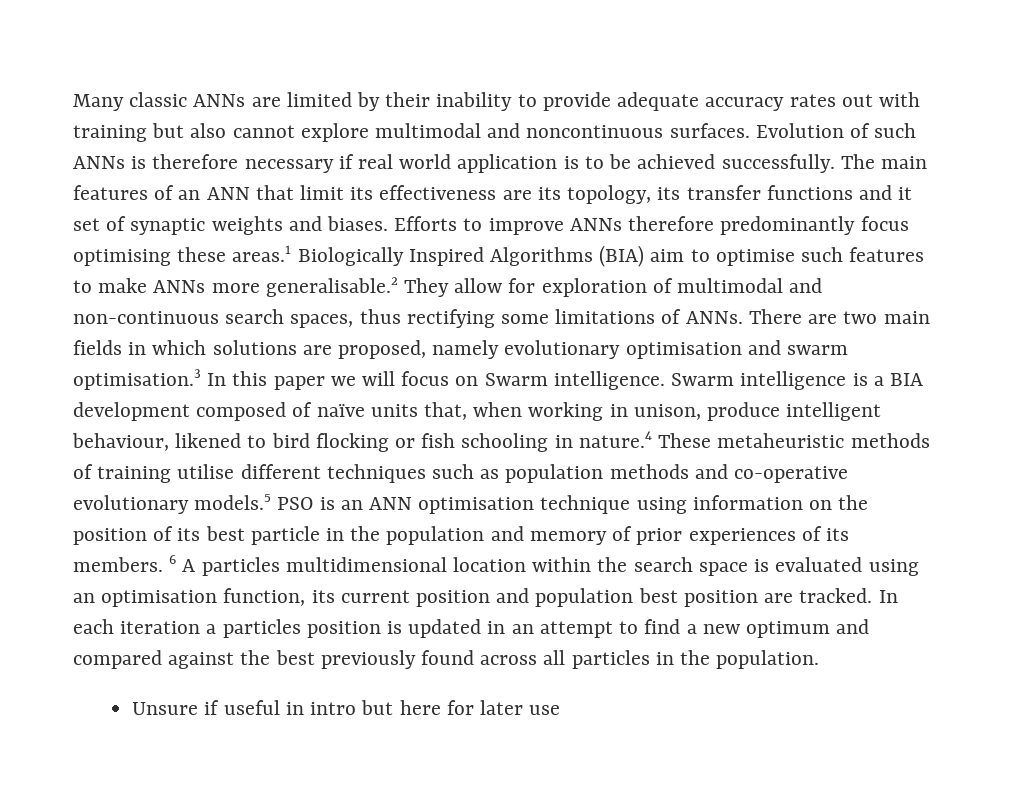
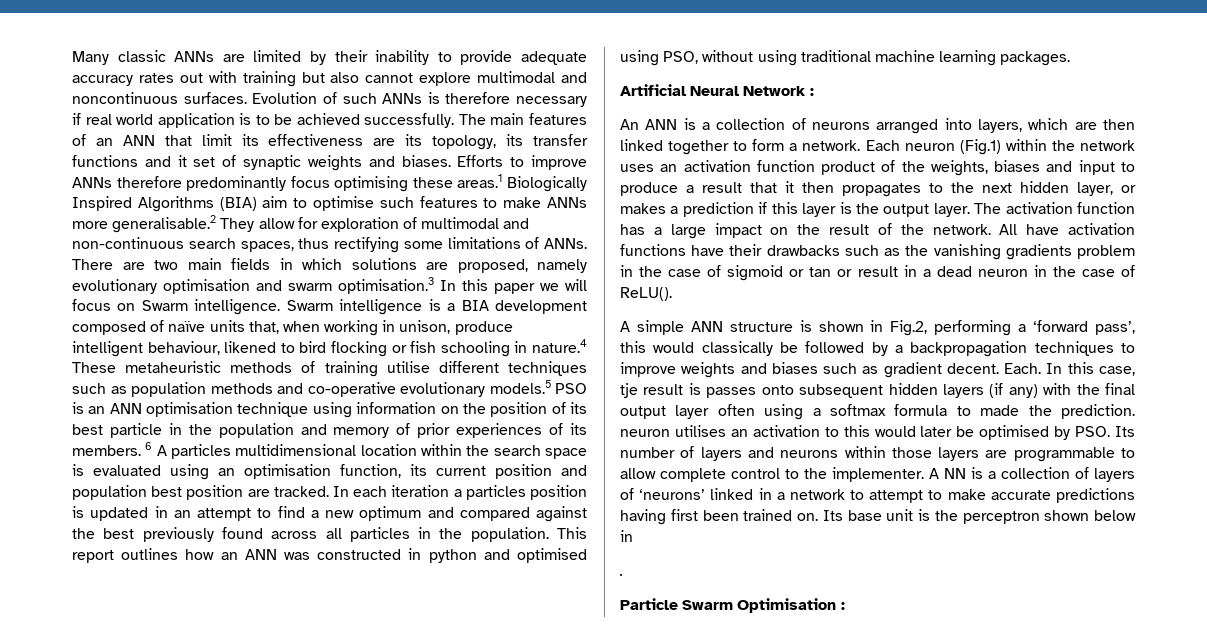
- In each iteration a particles position is updated in an attempt to find a new optimum and compared against the best previously found across all particles in the population.
- Unsure if useful in intro but here for later use
+ In each iteration a particles position is updated in an attempt to find a new optimum and compared against the best previously found across all particles in the population. This report outlines how an ANN was constructed in python and optimised using PSO, without using traditional machine learning packages.
+ Artificial Neural Network :
+ An ANN is a collection of neurons arranged into layers, which are then linked together to form a network. Each neuron (Fig.1) within the network uses an activation function product of the weights, biases and input to produce a result that it then propagates to the next hidden layer, or makes a prediction if this layer is the output layer. The activation function has a large impact on the result of the network. All have activation functions have their drawbacks such as the vanishing gradients problem in the case of sigmoid or tan or result in a dead neuron in the case of ReLU().
+ A simple ANN structure is shown in Fig.2, performing a ‘forward pass’, this would classically be followed by a backpropagation techniques to improve weights and biases such as gradient decent. Each. In this case, tje result is passes onto subsequent hidden layers (if any) with the final output layer often using a softmax formula to made the prediction. neuron utilises an activation to this would later be optimised by PSO. Its number of layers and neurons within those layers are programmable to allow complete control to the implementer. A NN is a collection of layers of ‘neurons’ linked in a network to attempt to make accurate predictions having first been trained on. Its base unit is the perceptron shown below in
+ .
+ Particle Swarm Optimisation :

